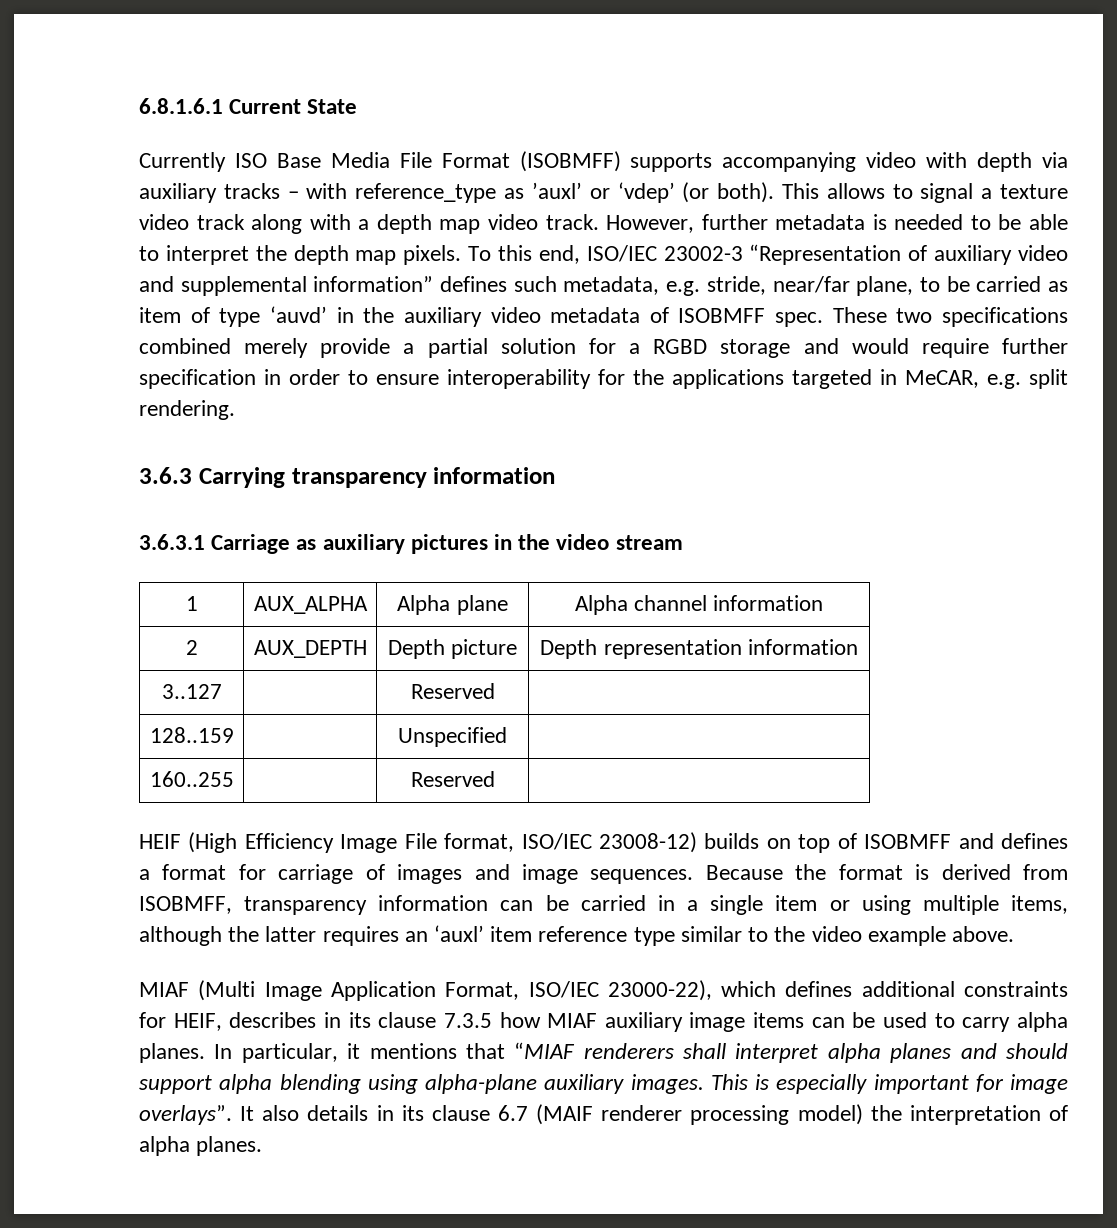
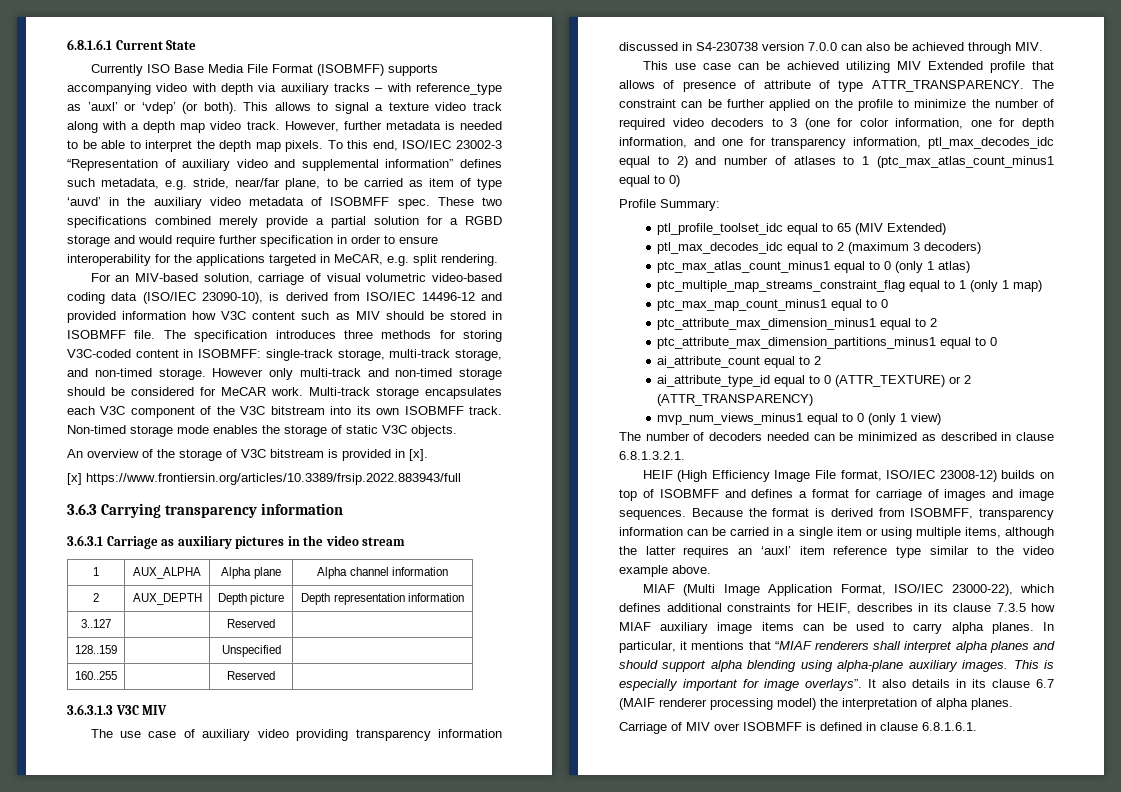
+ For an MIV-based solution, carriage of visual volumetric video-based coding data (ISO/IEC 23090-10), is derived from ISO/IEC 14496-12 and provided information how V3C content such as MIV should be stored in ISOBMFF file. The specification introduces three methods for storing V3C-coded content in ISOBMFF: single-track storage, multi-track storage, and non-timed storage. However only multi-track and non-timed storage should be considered for MeCAR work. Multi-track storage encapsulates each V3C component of the V3C bitstream into its own ISOBMFF track. Non-timed storage mode enables the storage of static V3C objects.
+ An overview of the storage of V3C bitstream is provided in [x].
+ [x] https://www.frontiersin.org/articles/10.3389/frsip.2022.883943/full
+ 3.6.3.1.3 V3C MIV
+ The use case of auxiliary video providing transparency information discussed in S4-230738 version 7.0.0 can also be achieved through MIV.
+ This use case can be achieved utilizing MIV Extended profile that allows of presence of attribute of type ATTR_TRANSPARENCY. The constraint can be further applied on the profile to minimize the number of required video decoders to 3 (one for color information, one for depth information, and one for transparency information, ptl_max_decodes_idc equal to 2) and number of atlases to 1 (ptc_max_atlas_count_minus1 equal to 0)
+ Profile Summary:
+ ptl_profile_toolset_idc equal to 65 (MIV Extended)
+ ptl_max_decodes_idc equal to 2 (maximum 3 decoders)
+ ptc_max_atlas_count_minus1 equal to 0 (only 1 atlas)
+ ptc_multiple_map_streams_constraint_flag equal to 1 (only 1 map)
+ ptc_max_map_count_minus1 equal to 0
+ ptc_attribute_max_dimension_minus1 equal to 2
+ ptc_attribute_max_dimension_partitions_minus1 equal to 0
+ ai_attribute_count equal to 2
+ ai_attribute_type_id equal to 0 (ATTR_TEXTURE) or 2 (ATTR_TRANSPARENCY)
+ mvp_num_views_minus1 equal to 0 (only 1 view)
+ The number of decoders needed can be minimized as described in clause 6.8.1.3.2.1.
+ Carriage of MIV over ISOBMFF is defined in clause 6.8.1.6.1.

